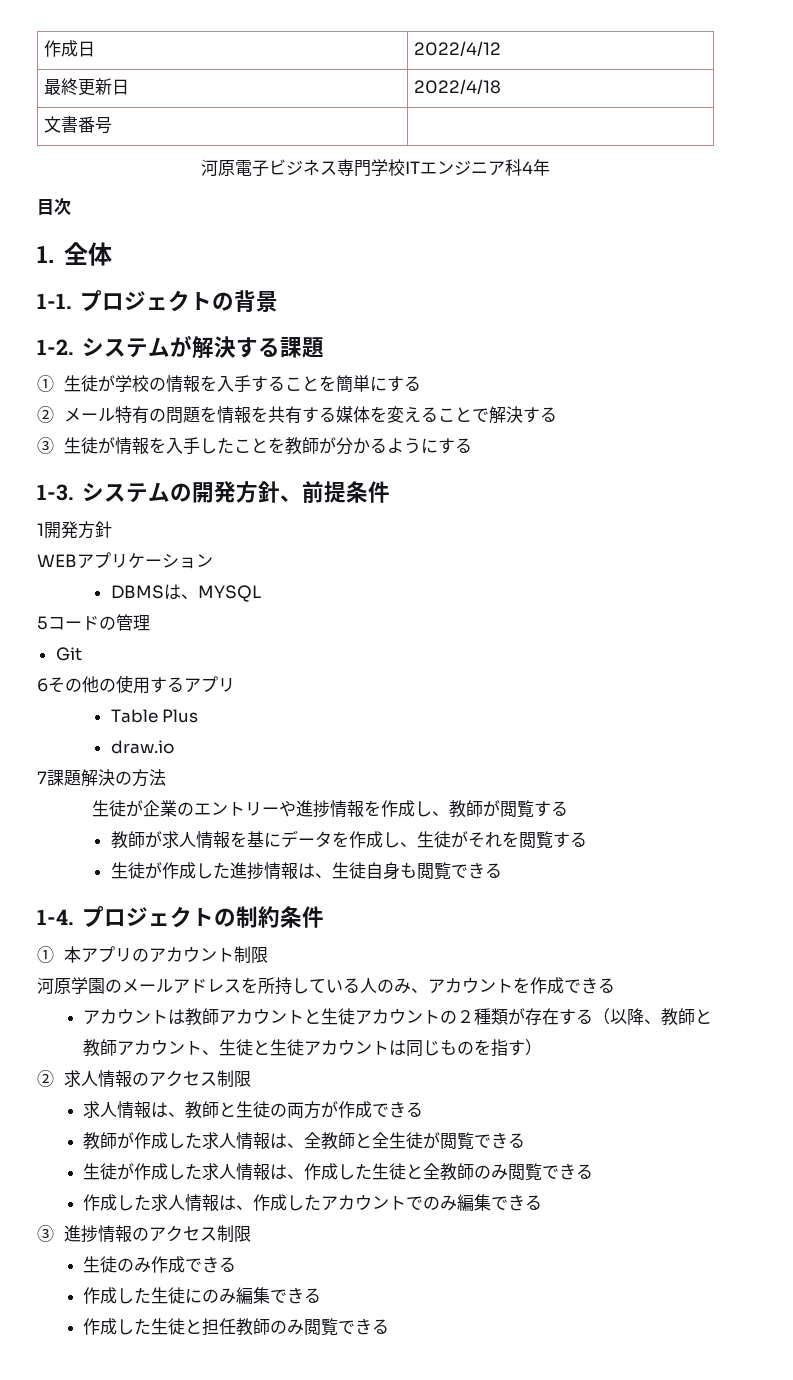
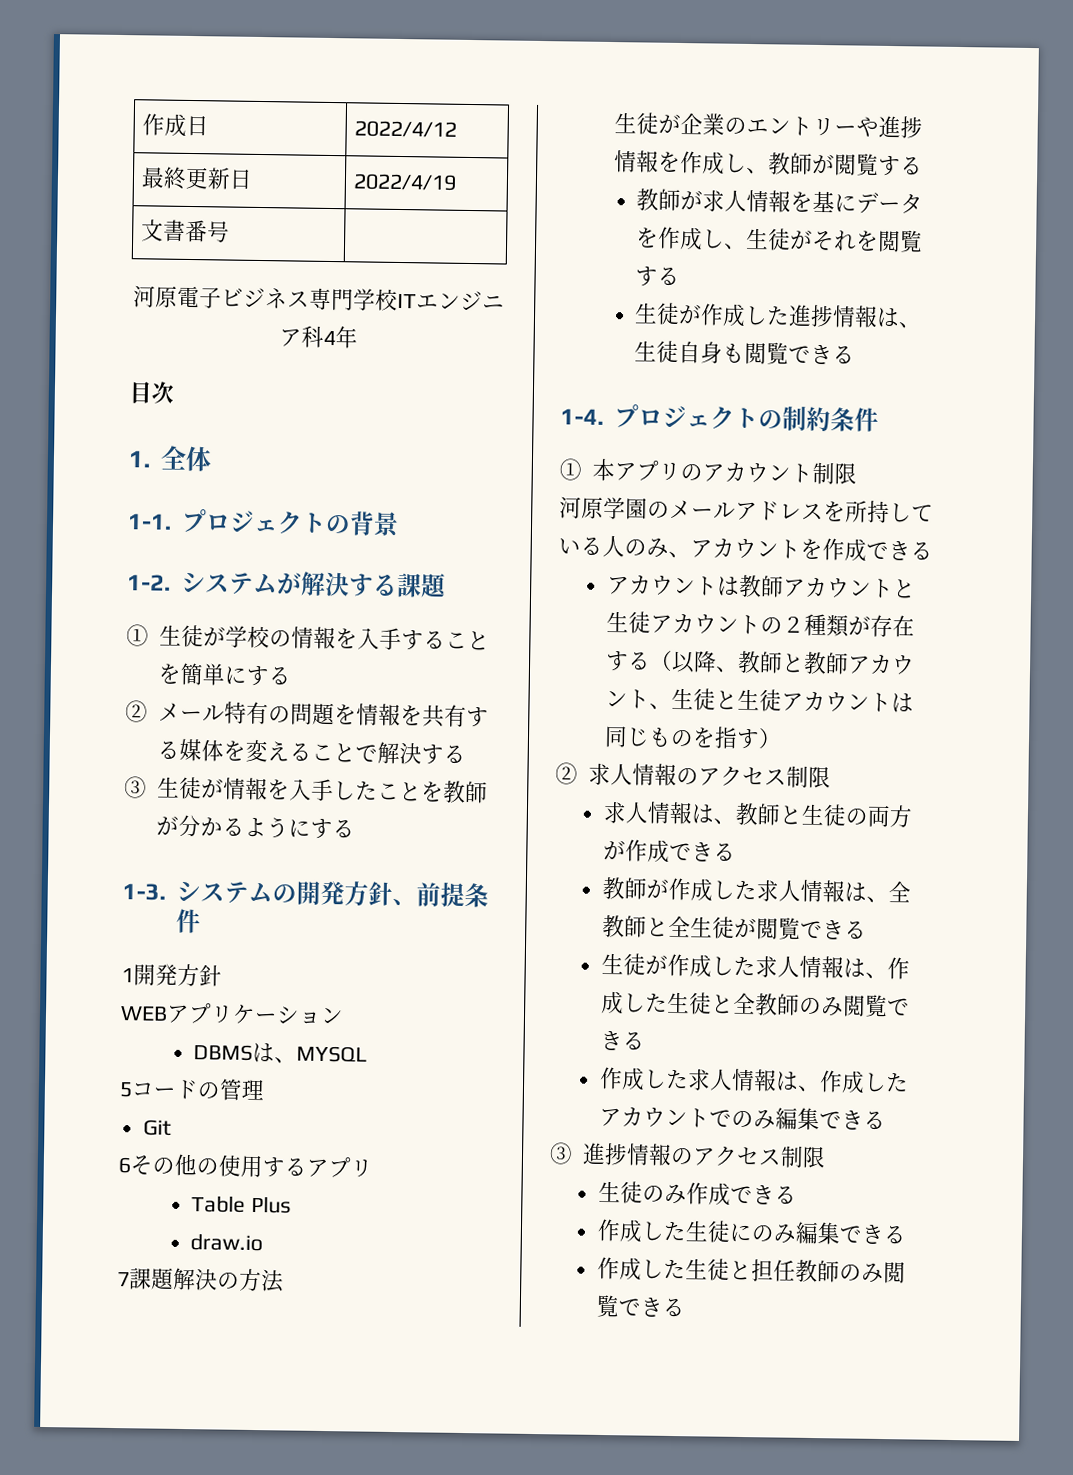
- 最終更新日 | 2022/4/18
+ 最終更新日 | 2022/4/19

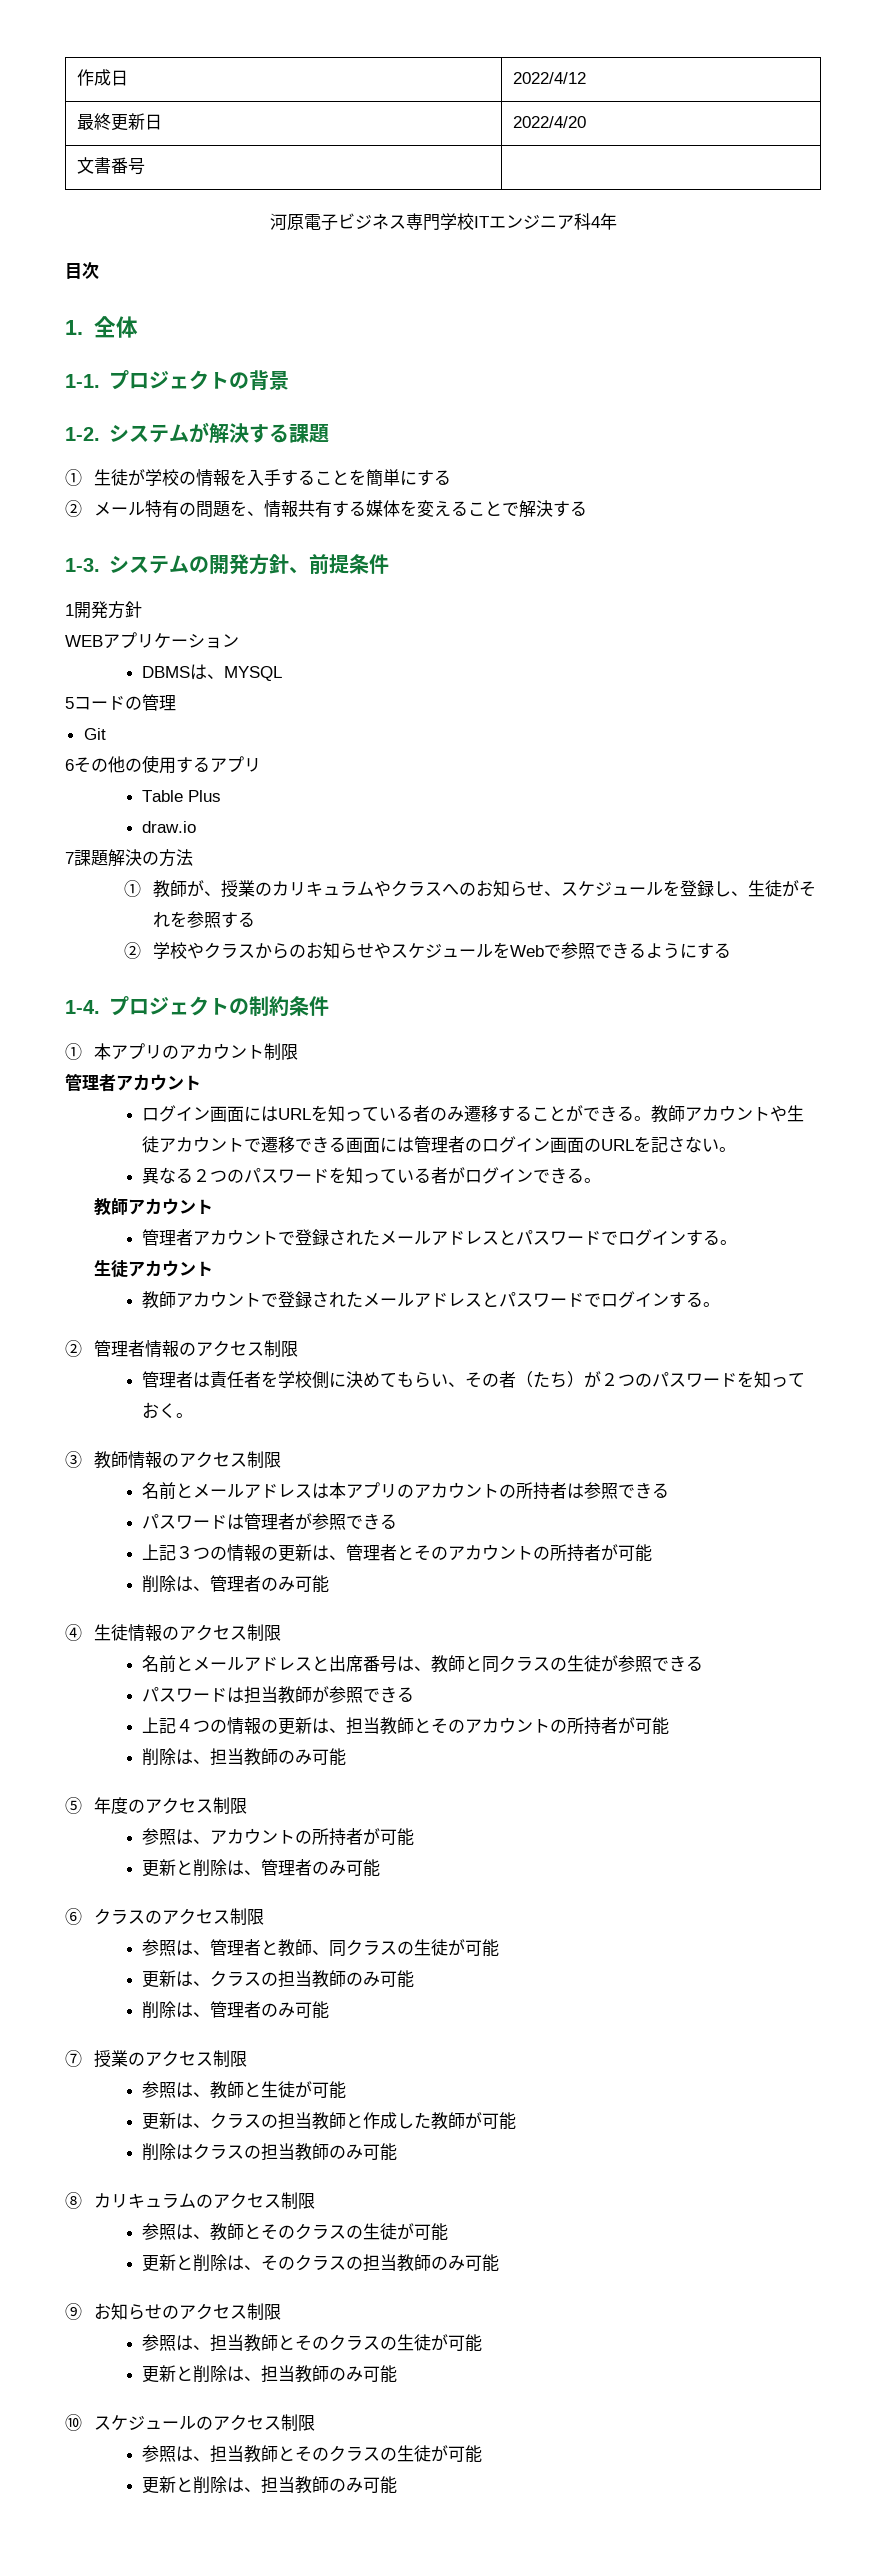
- 最終更新日 | 2022/4/19
+ 最終更新日 | 2022/4/20
- ②メール特有の問題を情報を共有する媒体を変えることで解決する
+ ②メール特有の問題を、情報共有する媒体を変えることで解決する
- ③生徒が情報を入手したことを教師が分かるようにする
- 生徒が企業のエントリーや進捗情報を作成し、教師が閲覧する
- 教師が求人情報を基にデータを作成し、生徒がそれを閲覧する
- 生徒が作成した進捗情報は、生徒自身も閲覧できる
+ ①教師が、授業のカリキュラムやクラスへのお知らせ、スケジュールを登録し、生徒がそれを参照する
+ ②学校やクラスからのお知らせやスケジュールをWebで参照できるようにする
  ①本アプリのアカウント制限
- 河原学園のメールアドレスを所持している人のみ、アカウントを作成できる
- アカウントは教師アカウントと生徒アカウントの２種類が存在する（以降、教師と教師アカウント、生徒と生徒アカウントは同じものを指す）
- ②求人情報のアクセス制限
- 求人情報は、教師と生徒の両方が作成できる
- 教師が作成した求人情報は、全教師と全生徒が閲覧できる
- 生徒が作成した求人情報は、作成した生徒と全教師のみ閲覧できる
- 作成した求人情報は、作成したアカウントでのみ編集できる
- ③進捗情報のアクセス制限
- 生徒のみ作成できる
- 作成した生徒にのみ編集できる
- 作成した生徒と担任教師のみ閲覧できる
+ 管理者アカウント
+ ログイン画面にはURLを知っている者のみ遷移することができる。教師アカウントや生徒アカウントで遷移できる画面には管理者のログイン画面のURLを記さない。
+ 異なる２つのパスワードを知っている者がログインできる。
+ 教師アカウント
+ 管理者アカウントで登録されたメールアドレスとパスワードでログインする。
+ 生徒アカウント
+ 教師アカウントで登録されたメールアドレスとパスワードでログインする。
+ ②管理者情報のアクセス制限
+ 管理者は責任者を学校側に決めてもらい、その者（たち）が２つのパスワードを知っておく。
+ ③教師情報のアクセス制限
+ 名前とメールアドレスは本アプリのアカウントの所持者は参照できる
+ パスワードは管理者が参照できる
+ 上記３つの情報の更新は、管理者とそのアカウントの所持者が可能
+ 削除は、管理者のみ可能
+ ④生徒情報のアクセス制限
+ 名前とメールアドレスと出席番号は、教師と同クラスの生徒が参照できる
+ パスワードは担当教師が参照できる
+ 上記４つの情報の更新は、担当教師とそのアカウントの所持者が可能
+ 削除は、担当教師のみ可能
+ ⑤年度のアクセス制限
+ 参照は、アカウントの所持者が可能
+ 更新と削除は、管理者のみ可能
+ ⑥クラスのアクセス制限
+ 参照は、管理者と教師、同クラスの生徒が可能
+ 更新は、クラスの担当教師のみ可能
+ 削除は、管理者のみ可能
+ ⑦授業のアクセス制限
+ 参照は、教師と生徒が可能
+ 更新は、クラスの担当教師と作成した教師が可能
+ 削除はクラスの担当教師のみ可能
+ ⑧カリキュラムのアクセス制限
+ 参照は、教師とそのクラスの生徒が可能
+ 更新と削除は、そのクラスの担当教師のみ可能
+ ⑨お知らせのアクセス制限
+ 参照は、担当教師とそのクラスの生徒が可能
+ 更新と削除は、担当教師のみ可能
+ ⑩スケジュールのアクセス制限
+ 参照は、担当教師とそのクラスの生徒が可能
+ 更新と削除は、担当教師のみ可能

